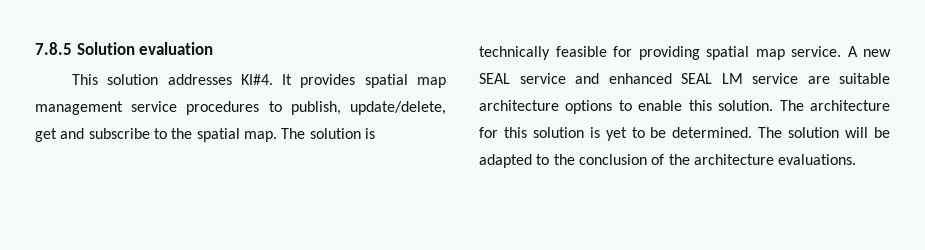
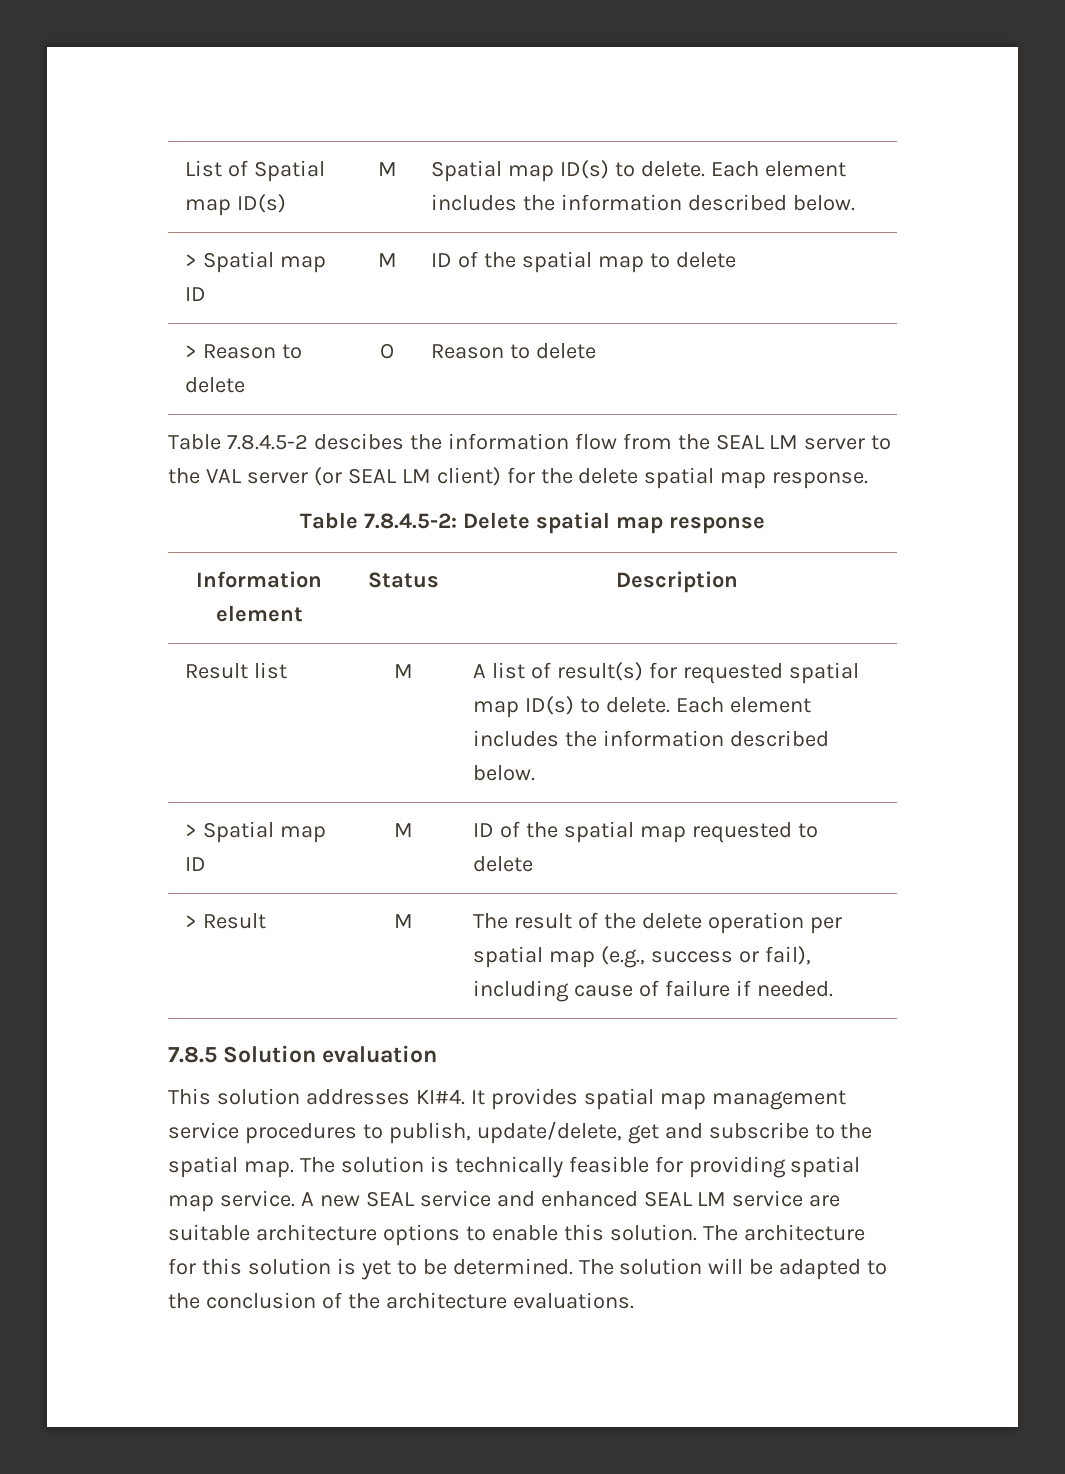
+ List of Spatial map ID(s) | M | Spatial map ID(s) to delete. Each element includes the information described below.
+ > Spatial map ID | M | ID of the spatial map to delete
+ > Reason to delete | O | Reason to delete
+ Table 7.8.4.5-2 descibes the information flow from the SEAL LM server to the VAL server (or SEAL LM client) for the delete spatial map response.
+ Table 7.8.4.5-2: Delete spatial map response
+ Information element | Status | Description
+ Result list | M | A list of result(s) for requested spatial map ID(s) to delete. Each element includes the information described below.
+ > Spatial map ID | M | ID of the spatial map requested to delete
+ > Result | M | The result of the delete operation per spatial map (e.g., success or fail), including cause of failure if needed.

